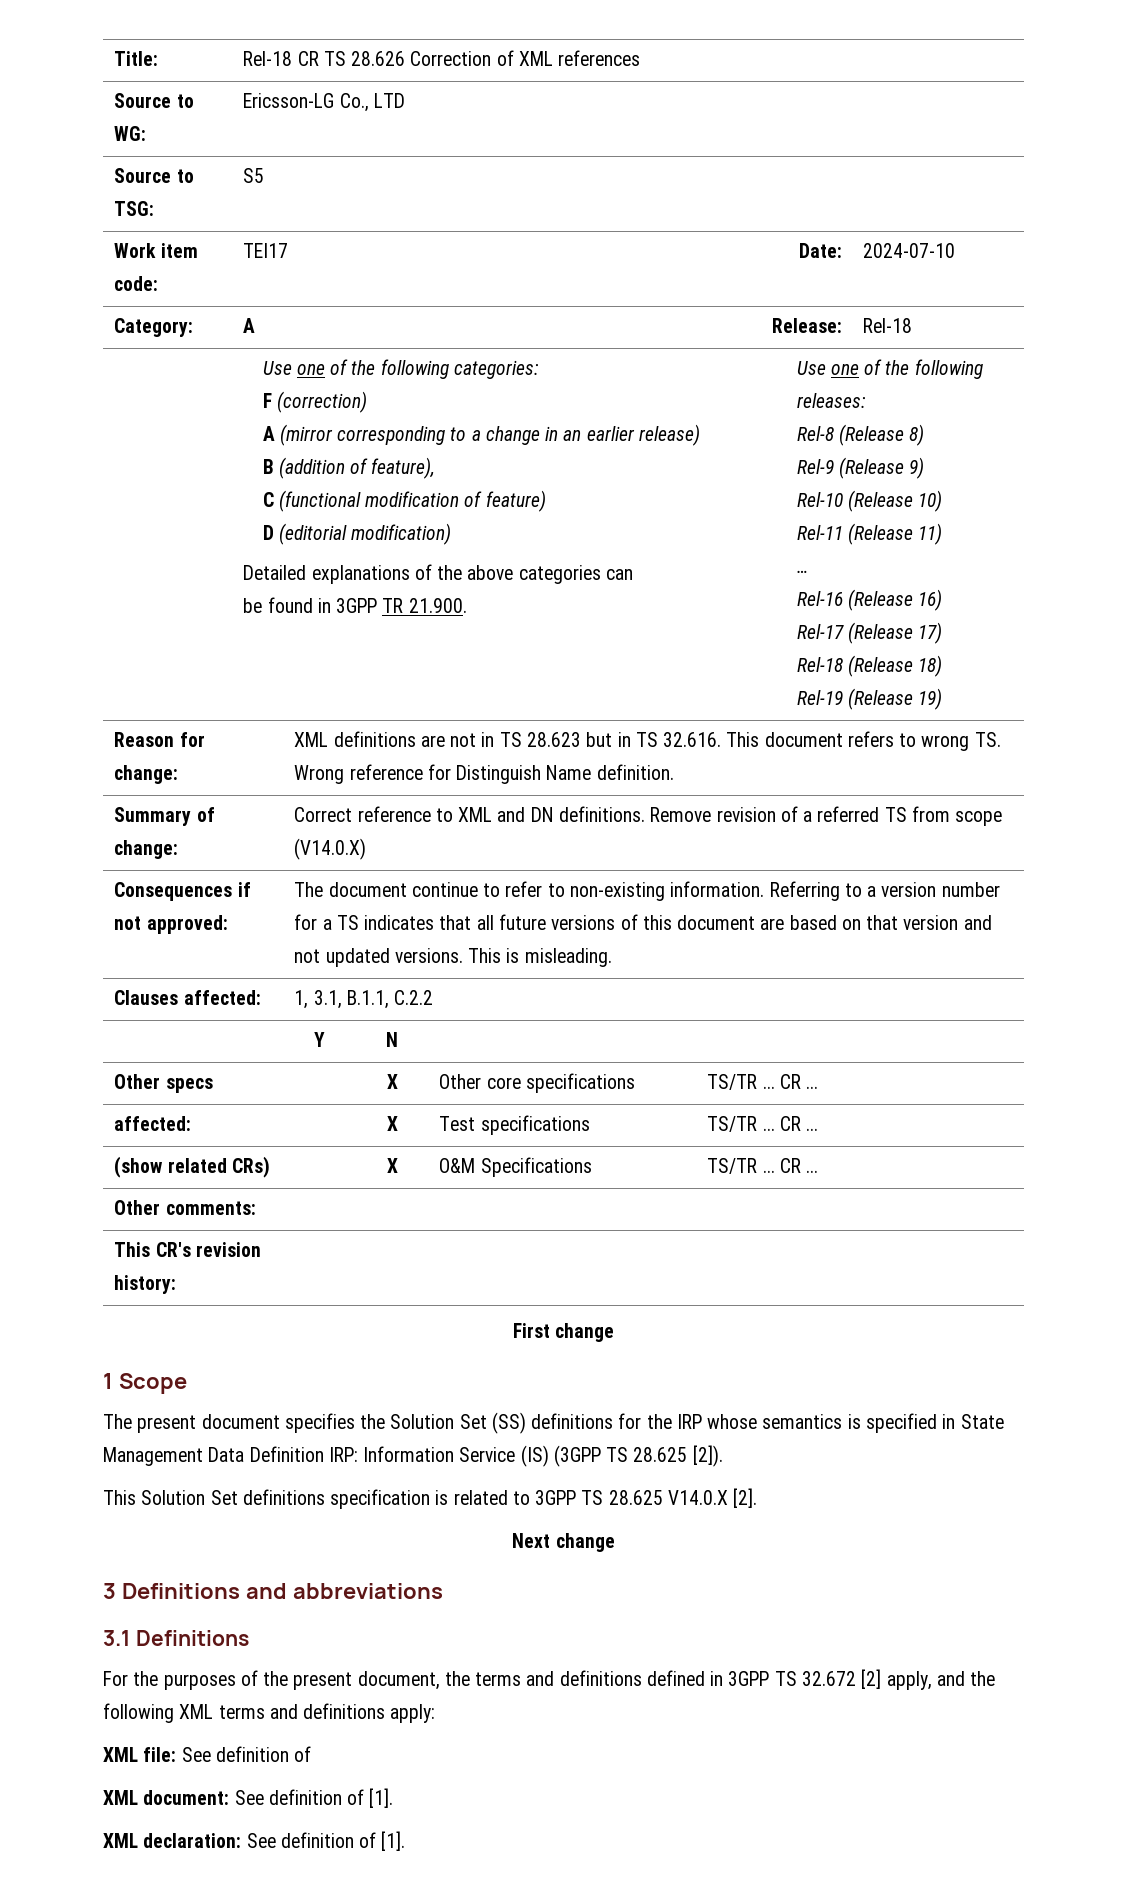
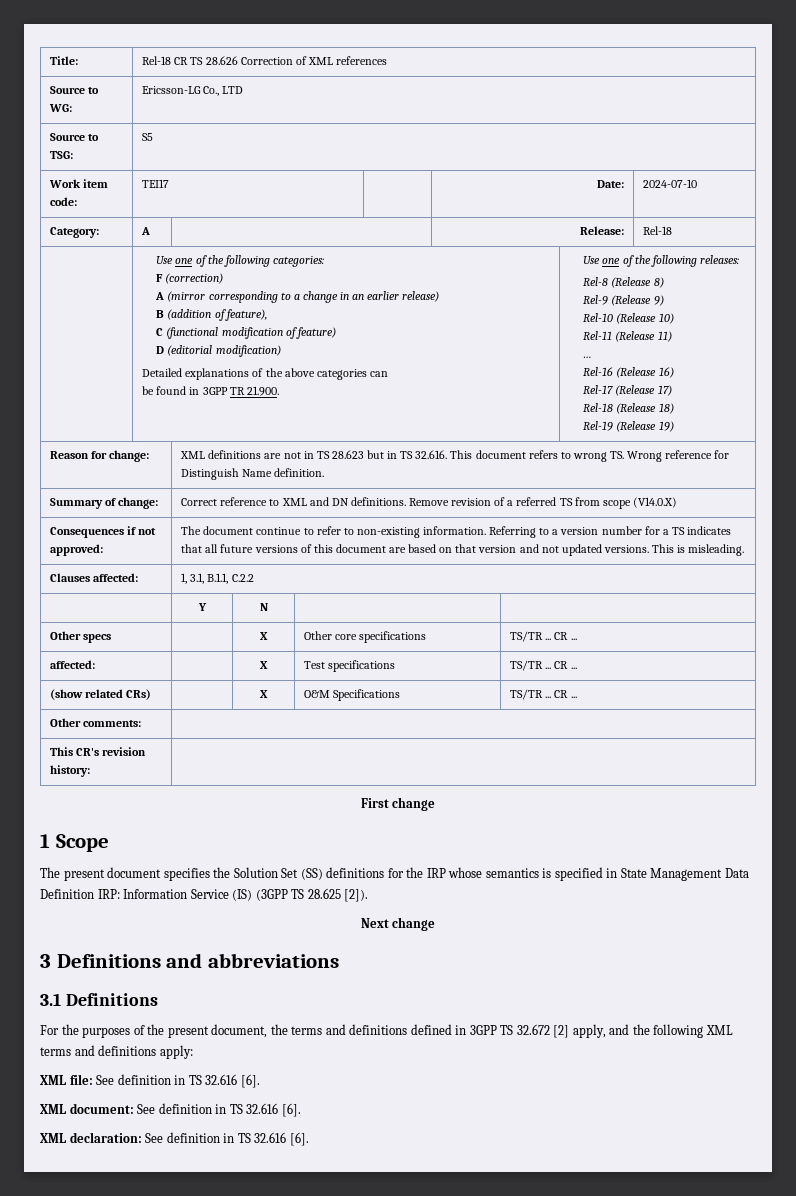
- This Solution Set definitions specification is related to 3GPP TS 28.625 V14.0.X [2].
- XML file: See definition of
+ XML file: See definition in TS 32.616 [6].
- XML document: See definition of [1].
+ XML document: See definition in TS 32.616 [6].
- XML declaration: See definition of [1].
+ XML declaration: See definition in TS 32.616 [6].

